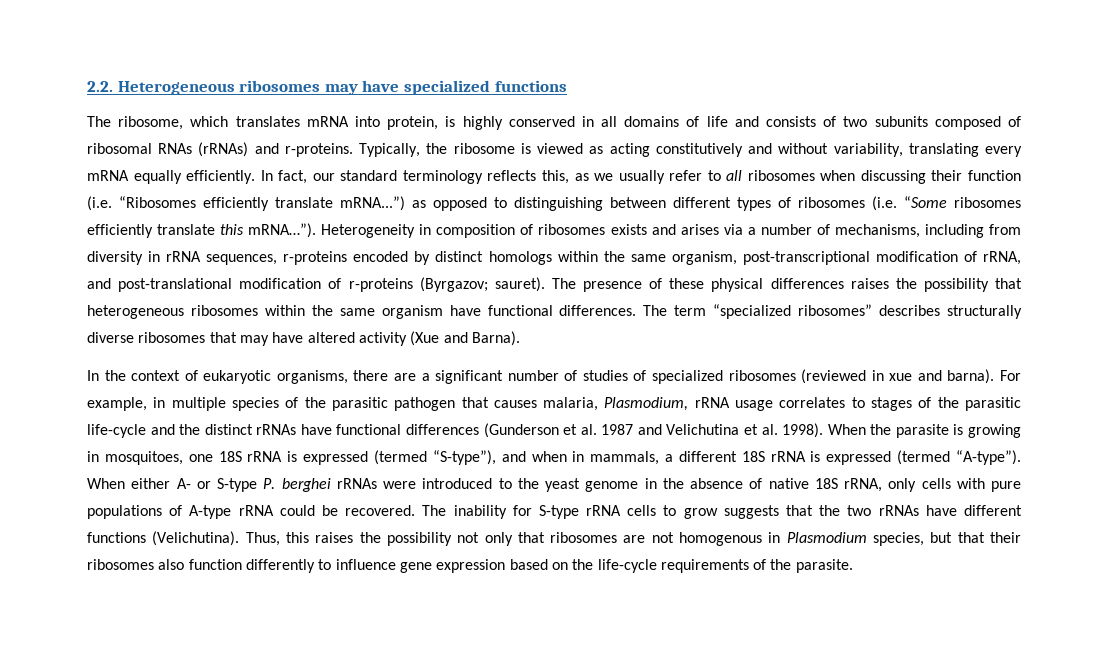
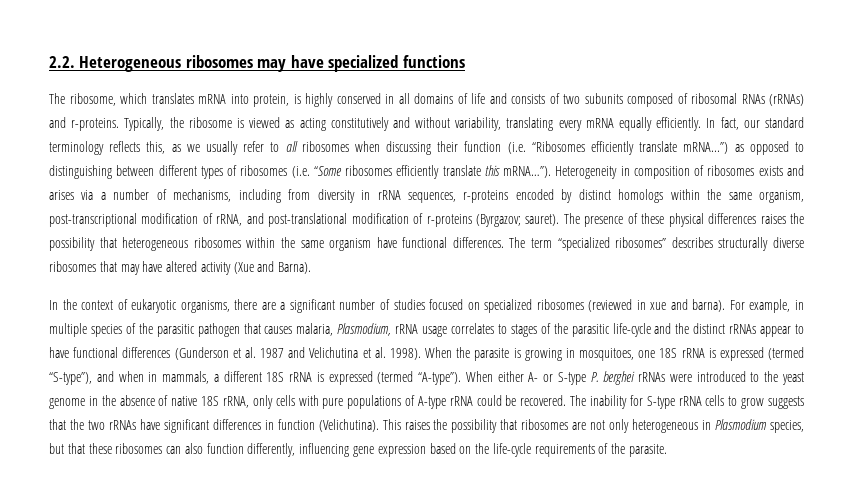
- In the context of eukaryotic organisms, there are a significant number of studies of specialized ribosomes (reviewed in xue and barna).
+ In the context of eukaryotic organisms, there are a significant number of studies focused on specialized ribosomes (reviewed in xue and barna).
- For example, in multiple species of the parasitic pathogen that causes malaria, Plasmodium, rRNA usage correlates to stages of the parasitic life-cycle and the distinct rRNAs have functional differences (Gunderson et al. 1987 and Velichutina et al. 1998).
+ For example, in multiple species of the parasitic pathogen that causes malaria, Plasmodium, rRNA usage correlates to stages of the parasitic life-cycle and the distinct rRNAs appear to have functional differences (Gunderson et al. 1987 and Velichutina et al. 1998).
- The inability for S-type rRNA cells to grow suggests that the two rRNAs have different functions (Velichutina). Thus, this raises the possibility not only that ribosomes are not homogenous in Plasmodium species, but that their ribosomes also function differently to influence gene expression based on the life-cycle requirements of the parasite.
+ The inability for S-type rRNA cells to grow suggests that the two rRNAs have significant differences in function (Velichutina). This raises the possibility that ribosomes are not only heterogeneous in Plasmodium species, but that these ribosomes can also function differently, influencing gene expression based on the life-cycle requirements of the parasite.

